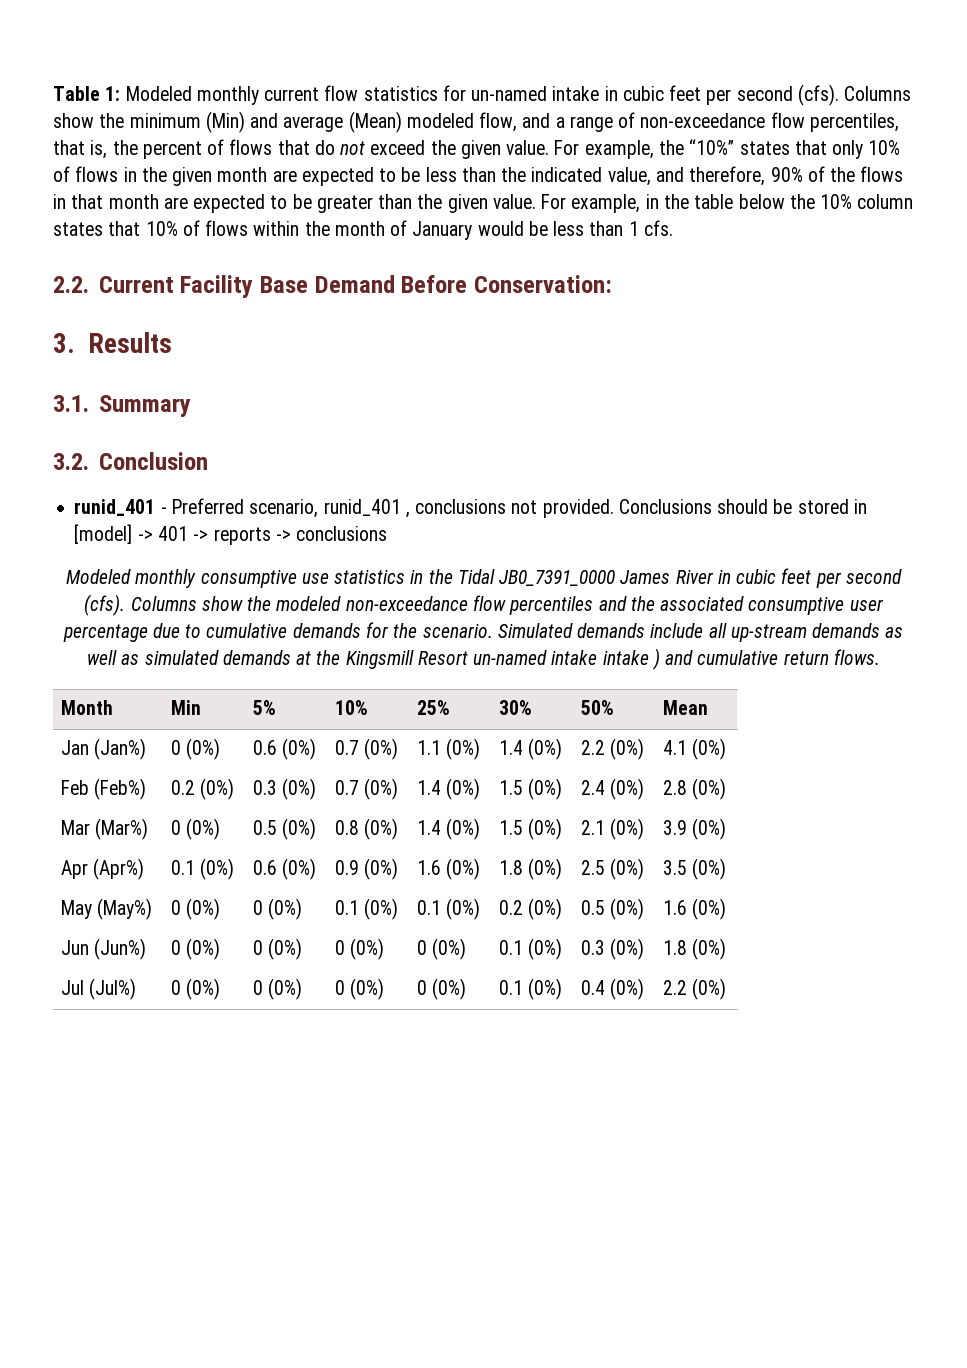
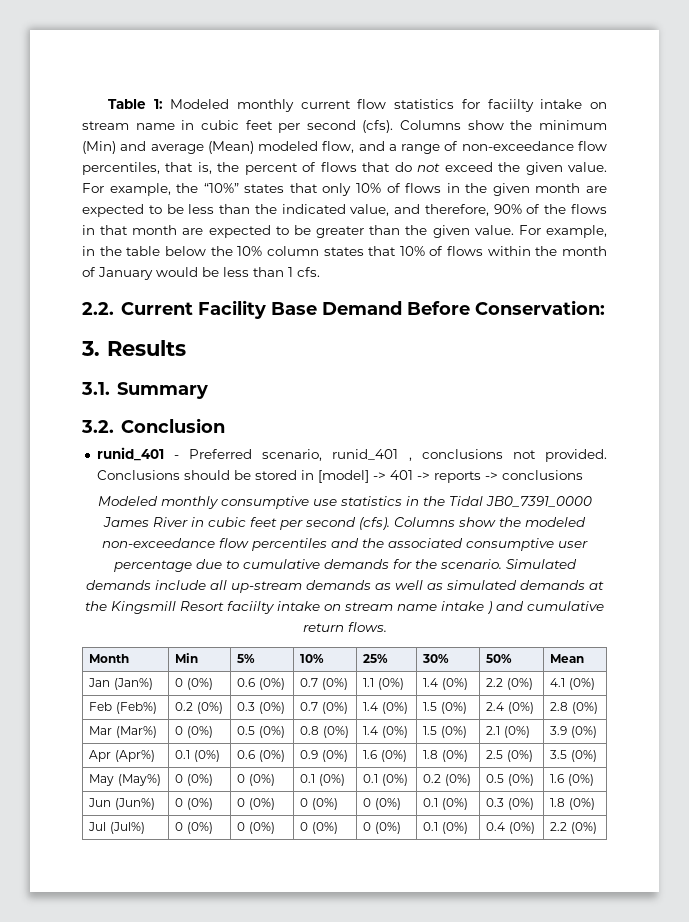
- Table 1: Modeled monthly current flow statistics for un-named intake in cubic feet per second (cfs).
+ Table 1: Modeled monthly current flow statistics for faciilty intake on stream name in cubic feet per second (cfs).
- Simulated demands include all up-stream demands as well as simulated demands at the Kingsmill Resort un-named intake intake ) and cumulative return flows.
+ Simulated demands include all up-stream demands as well as simulated demands at the Kingsmill Resort faciilty intake on stream name intake ) and cumulative return flows.

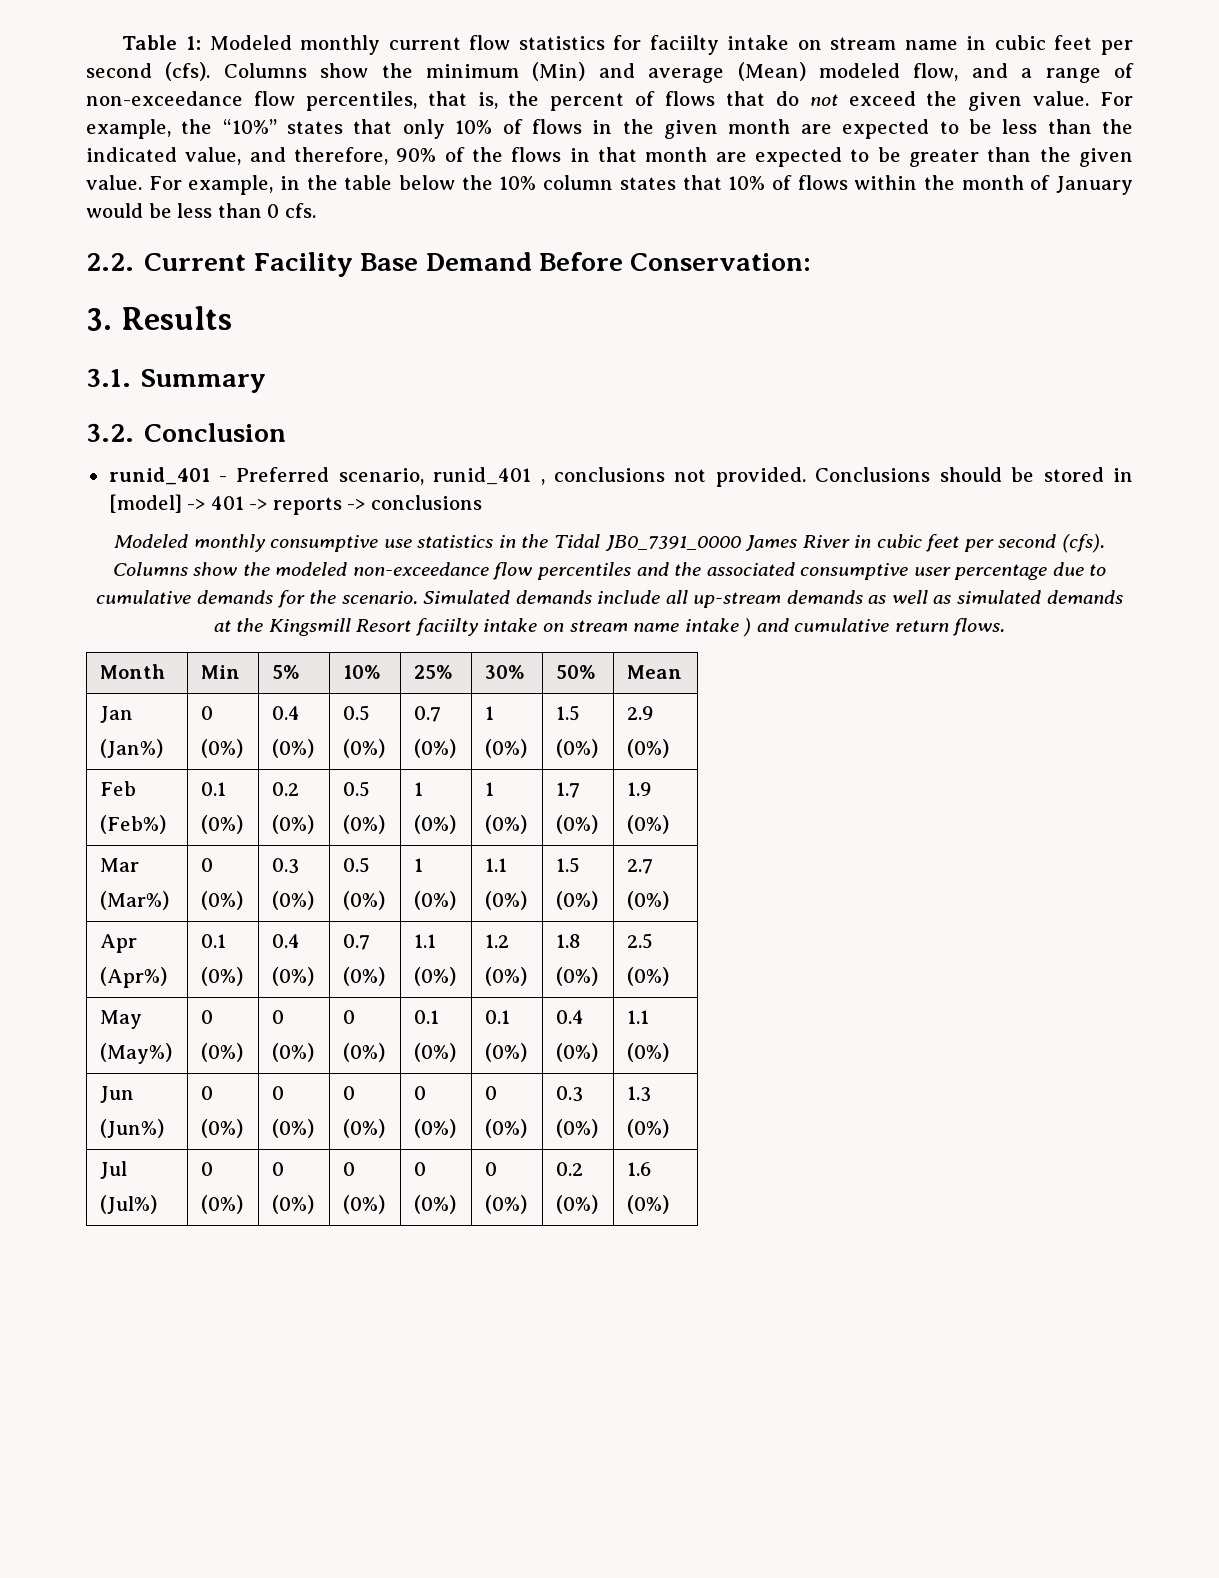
- For example, in the table below the 10% column states that 10% of flows within the month of January would be less than 1 cfs.
+ For example, in the table below the 10% column states that 10% of flows within the month of January would be less than 0 cfs.
- Jan (Jan%) | 0 (0%) | 0.6 (0%) | 0.7 (0%) | 1.1 (0%) | 1.4 (0%) | 2.2 (0%) | 4.1 (0%)
- Feb (Feb%) | 0.2 (0%) | 0.3 (0%) | 0.7 (0%) | 1.4 (0%) | 1.5 (0%) | 2.4 (0%) | 2.8 (0%)
- Mar (Mar%) | 0 (0%) | 0.5 (0%) | 0.8 (0%) | 1.4 (0%) | 1.5 (0%) | 2.1 (0%) | 3.9 (0%)
- Apr (Apr%) | 0.1 (0%) | 0.6 (0%) | 0.9 (0%) | 1.6 (0%) | 1.8 (0%) | 2.5 (0%) | 3.5 (0%)
- May (May%) | 0 (0%) | 0 (0%) | 0.1 (0%) | 0.1 (0%) | 0.2 (0%) | 0.5 (0%) | 1.6 (0%)
- Jun (Jun%) | 0 (0%) | 0 (0%) | 0 (0%) | 0 (0%) | 0.1 (0%) | 0.3 (0%) | 1.8 (0%)
- Jul (Jul%) | 0 (0%) | 0 (0%) | 0 (0%) | 0 (0%) | 0.1 (0%) | 0.4 (0%) | 2.2 (0%)
+ Jan
+ (Jan%) | 0
+ (0%) | 0.4
+ (0%) | 0.5
+ (0%) | 0.7
+ (0%) | 1
+ (0%) | 1.5
+ (0%) | 2.9
+ (0%)
+ Feb
+ (Feb%) | 0.1
+ (0%) | 0.2
+ (0%) | 0.5
+ (0%) | 1
+ (0%) | 1
+ (0%) | 1.7
+ (0%) | 1.9
+ (0%)
+ Mar
+ (Mar%) | 0
+ (0%) | 0.3
+ (0%) | 0.5
+ (0%) | 1
+ (0%) | 1.1
+ (0%) | 1.5
+ (0%) | 2.7
+ (0%)
+ Apr
+ (Apr%) | 0.1
+ (0%) | 0.4
+ (0%) | 0.7
+ (0%) | 1.1
+ (0%) | 1.2
+ (0%) | 1.8
+ (0%) | 2.5
+ (0%)
+ May
+ (May%) | 0
+ (0%) | 0
+ (0%) | 0
+ (0%) | 0.1
+ (0%) | 0.1
+ (0%) | 0.4
+ (0%) | 1.1
+ (0%)
+ Jun
+ (Jun%) | 0
+ (0%) | 0
+ (0%) | 0
+ (0%) | 0
+ (0%) | 0
+ (0%) | 0.3
+ (0%) | 1.3
+ (0%)
+ Jul
+ (Jul%) | 0
+ (0%) | 0
+ (0%) | 0
+ (0%) | 0
+ (0%) | 0
+ (0%) | 0.2
+ (0%) | 1.6
+ (0%)

